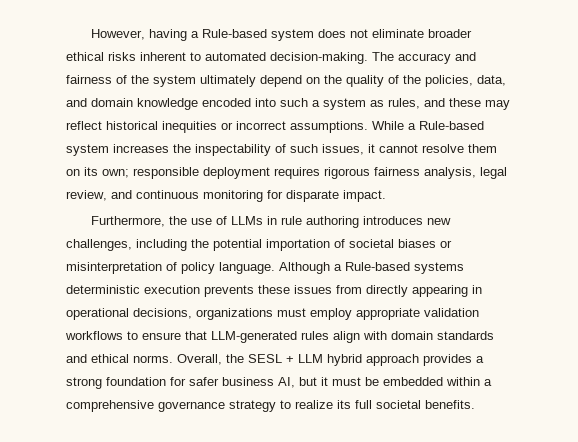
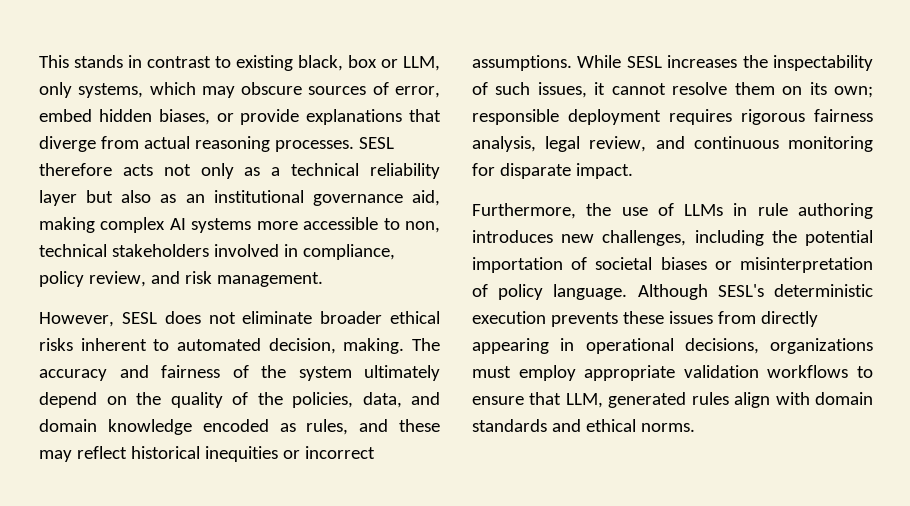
- However, having a Rule-based system does not eliminate broader ethical risks inherent to automated decision-making.
+ This stands in contrast to existing black, box or LLM, only systems, which may obscure sources of error, embed hidden biases, or provide explanations that diverge from actual reasoning processes. SESL therefore acts not only as a technical reliability layer but also as an institutional governance aid, making complex AI systems more accessible to non, technical stakeholders involved in compliance, policy review, and risk management.
+ However, SESL does not eliminate broader ethical risks inherent to automated decision, making.
- The accuracy and fairness of the system ultimately depend on the quality of the policies, data, and domain knowledge encoded into such a system as rules, and these may reflect historical inequities or incorrect assumptions.
+ The accuracy and fairness of the system ultimately depend on the quality of the policies, data, and domain knowledge encoded as rules, and these may reflect historical inequities or incorrect assumptions.
- While a Rule-based system increases the inspectability of such issues, it cannot resolve them on its own; responsible deployment requires rigorous fairness analysis, legal review, and continuous monitoring for disparate impact.
+ While SESL increases the inspectability of such issues, it cannot resolve them on its own; responsible deployment requires rigorous fairness analysis, legal review, and continuous monitoring for disparate impact.
- Although a Rule-based systems deterministic execution prevents these issues from directly appearing in operational decisions, organizations must employ appropriate validation workflows to ensure that LLM-generated rules align with domain standards and ethical norms. Overall, the SESL + LLM hybrid approach provides a strong foundation for safer business AI, but it must be embedded within a comprehensive governance strategy to realize its full societal benefits.
+ Although SESL's deterministic execution prevents these issues from directly appearing in operational decisions, organizations must employ appropriate validation workflows to ensure that LLM, generated rules align with domain standards and ethical norms.

